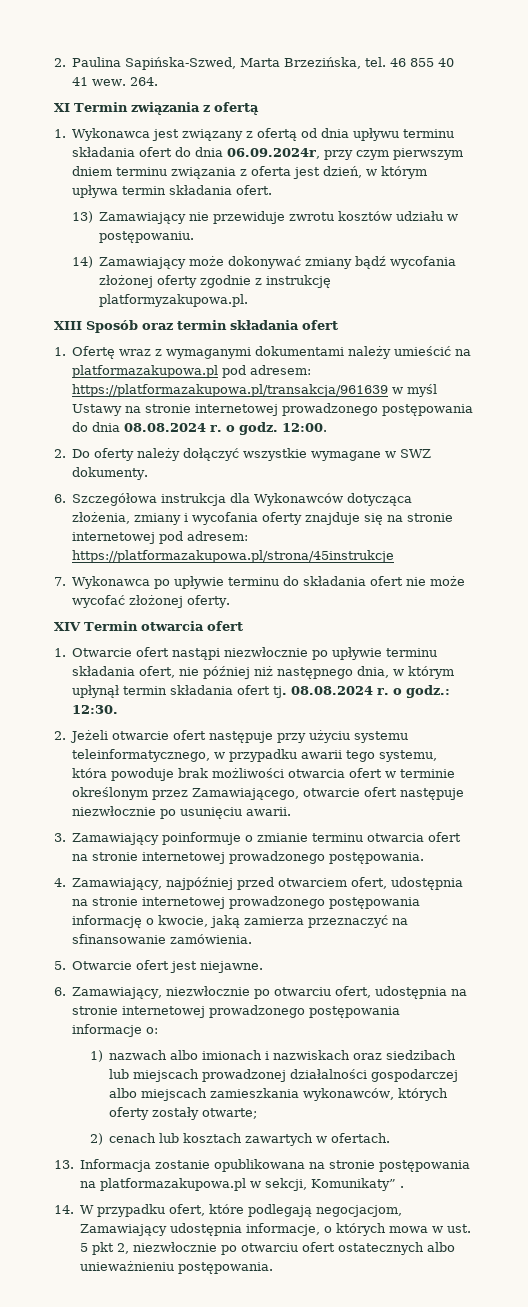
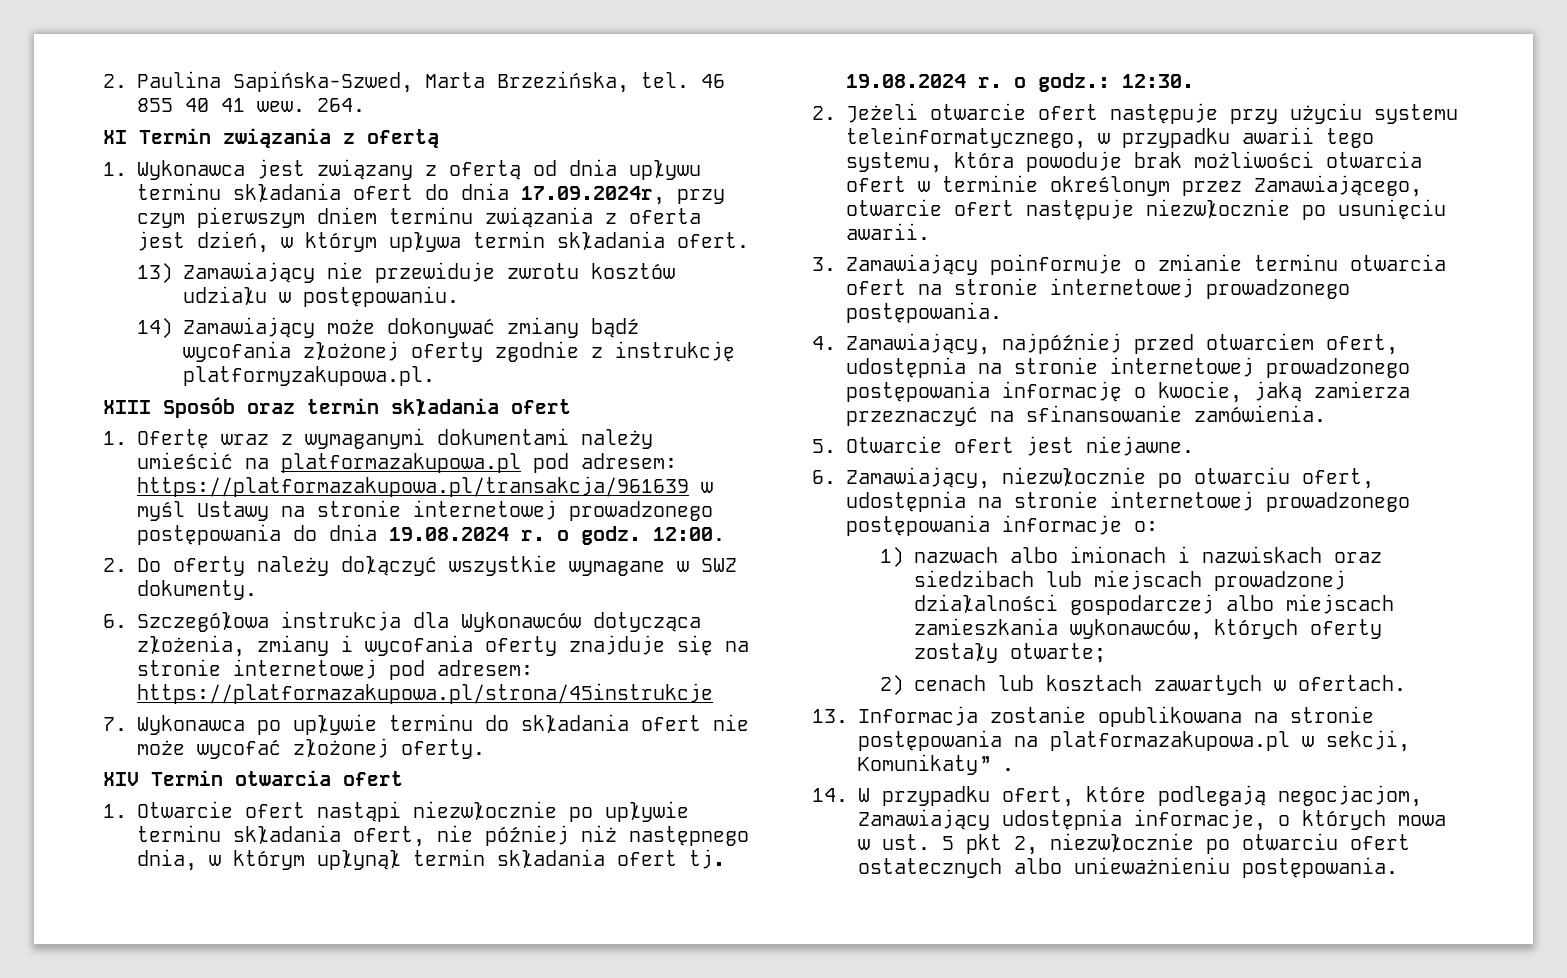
- 1. Wykonawca jest związany z ofertą od dnia upływu terminu składania ofert do dnia 06.09.2024r, przy czym pierwszym dniem terminu związania z oferta jest dzień, w którym upływa termin składania ofert.
+ 1. Wykonawca jest związany z ofertą od dnia upływu terminu składania ofert do dnia 17.09.2024r, przy czym pierwszym dniem terminu związania z oferta jest dzień, w którym upływa termin składania ofert.
- 1. Ofertę wraz z wymaganymi dokumentami należy umieścić na platformazakupowa.pl pod adresem: https://platformazakupowa.pl/transakcja/961639 w myśl Ustawy na stronie internetowej prowadzonego postępowania do dnia 08.08.2024 r. o godz.
+ 1. Ofertę wraz z wymaganymi dokumentami należy umieścić na platformazakupowa.pl pod adresem: https://platformazakupowa.pl/transakcja/961639 w myśl Ustawy na stronie internetowej prowadzonego postępowania do dnia 19.08.2024 r. o godz.
- 08.08.2024 r. o godz.: 12:30.
+ 19.08.2024 r. o godz.: 12:30.

